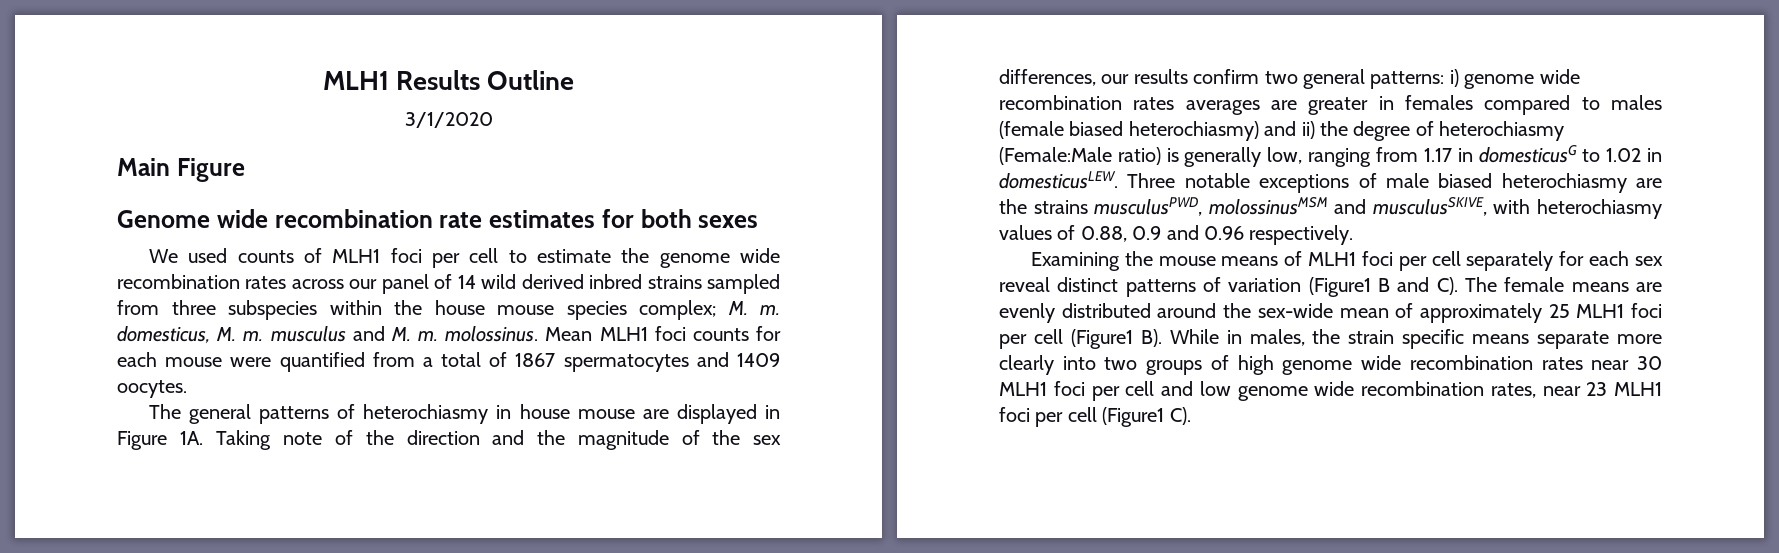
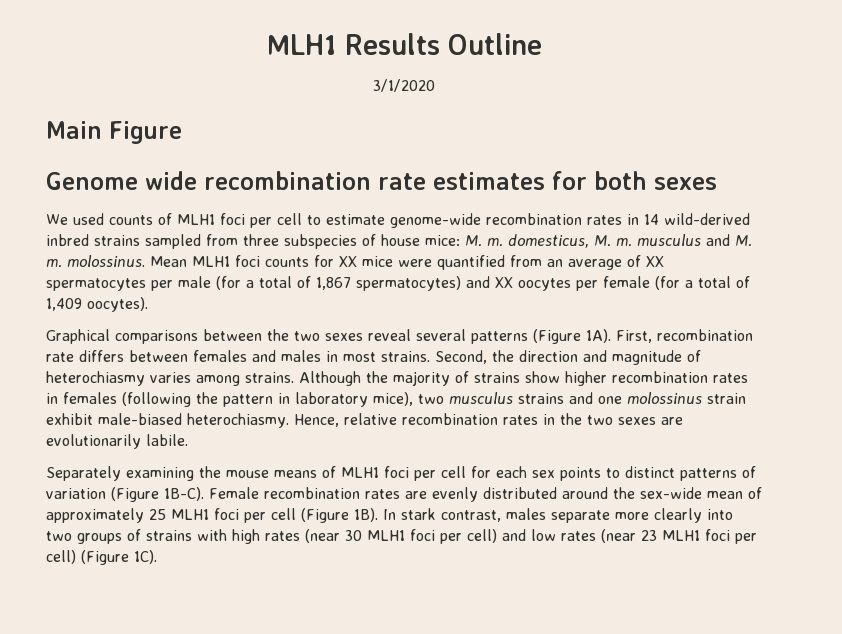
- We used counts of MLH1 foci per cell to estimate the genome wide recombination rates across our panel of 14 wild derived inbred strains sampled from three subspecies within the house mouse species complex; M. m. domesticus, M. m. musculus and M. m. molossinus.
+ We used counts of MLH1 foci per cell to estimate genome-wide recombination rates in 14 wild-derived inbred strains sampled from three subspecies of house mice: M. m. domesticus, M. m. musculus and M. m. molossinus.
- Mean MLH1 foci counts for each mouse were quantified from a total of 1867 spermatocytes and 1409 oocytes.
- The general patterns of heterochiasmy in house mouse are displayed in Figure 1A. Taking note of the direction and the magnitude of the sex differences, our results confirm two general patterns: i) genome wide recombination rates averages are greater in females compared to males (female biased heterochiasmy) and ii) the degree of heterochiasmy (Female:Male ratio) is generally low, ranging from 1.17 in domesticusG to 1.02 in domesticusLEW. Three notable exceptions of male biased heterochiasmy are the strains musculusPWD, molossinusMSM and musculusSKIVE, with heterochiasmy values of 0.88, 0.9 and 0.96 respectively.
- Examining the mouse means of MLH1 foci per cell separately for each sex reveal distinct patterns of variation (Figure1 B and C). The female means are evenly distributed around the sex-wide mean of approximately 25 MLH1 foci per cell (Figure1 B). While in males, the strain specific means separate more clearly into two groups of high genome wide recombination rates near 30 MLH1 foci per cell and low genome wide recombination rates, near 23 MLH1 foci per cell (Figure1 C).
+ Mean MLH1 foci counts for XX mice were quantified from an average of XX spermatocytes per male (for a total of 1,867 spermatocytes) and XX oocytes per female (for a total of 1,409 oocytes).
+ Graphical comparisons between the two sexes reveal several patterns (Figure 1A). First, recombination rate differs between females and males in most strains. Second, the direction and magnitude of heterochiasmy varies among strains. Although the majority of strains show higher recombination rates in females (following the pattern in laboratory mice), two musculus strains and one molossinus strain exhibit male-biased heterochiasmy. Hence, relative recombination rates in the two sexes are evolutionarily labile.
+ Separately examining the mouse means of MLH1 foci per cell for each sex points to distinct patterns of variation (Figure 1B-C). Female recombination rates are evenly distributed around the sex-wide mean of approximately 25 MLH1 foci per cell (Figure 1B). In stark contrast, males separate more clearly into two groups of strains with high rates (near 30 MLH1 foci per cell) and low rates (near 23 MLH1 foci per cell) (Figure 1C).

